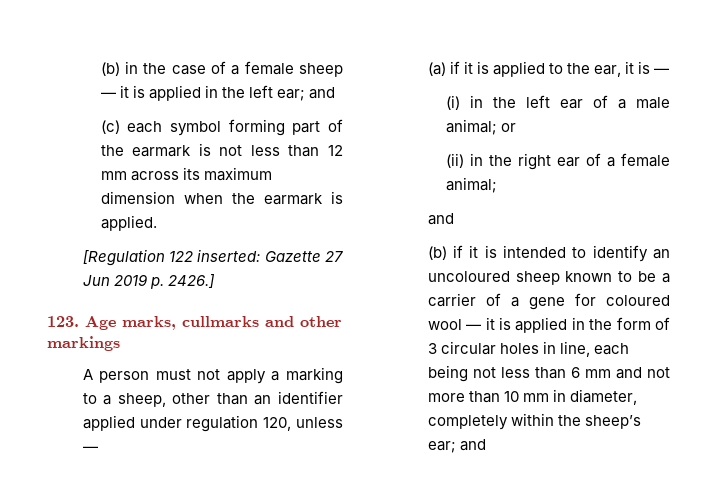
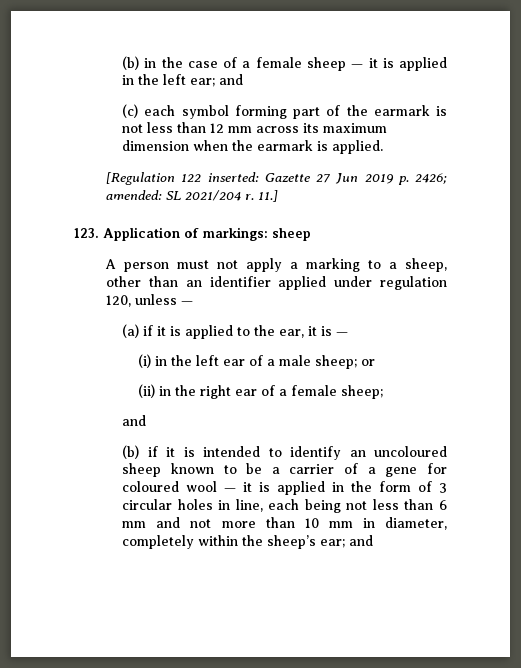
- [Regulation 122 inserted: Gazette 27 Jun 2019 p. 2426.]
- 123. Age marks, cullmarks and other markings
+ [Regulation 122 inserted: Gazette 27 Jun 2019 p. 2426; amended: SL 2021/204 r. 11.]
+ 123. Application of markings: sheep
- (i) in the left ear of a male animal; or
+ (i) in the left ear of a male sheep; or
- (ii) in the right ear of a female animal;
+ (ii) in the right ear of a female sheep;

